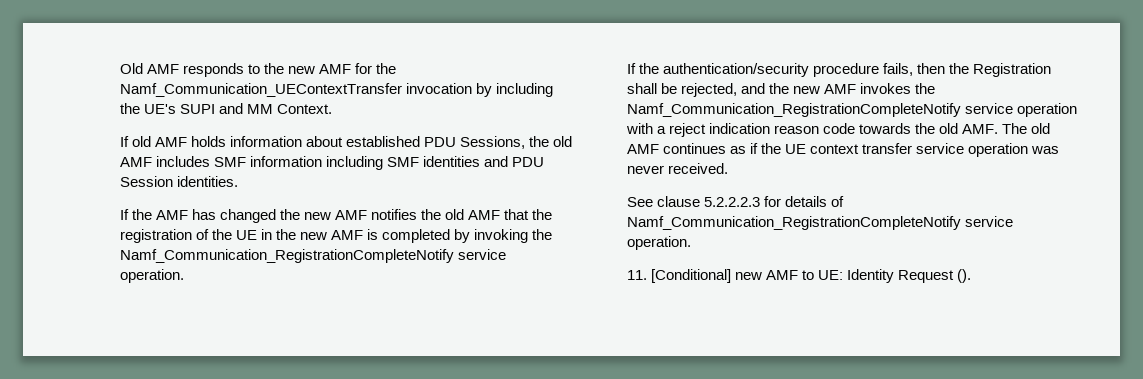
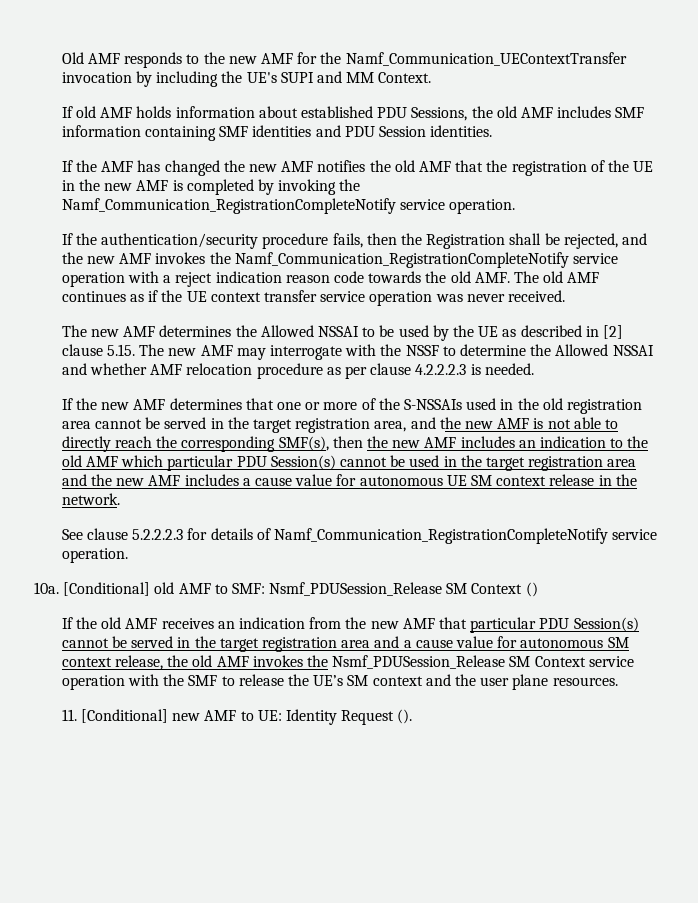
- If old AMF holds information about established PDU Sessions, the old AMF includes SMF information including SMF identities and PDU Session identities.
+ If old AMF holds information about established PDU Sessions, the old AMF includes SMF information containing SMF identities and PDU Session identities.
+ The new AMF determines the Allowed NSSAI to be used by the UE as described in [2] clause 5.15. The new AMF may interrogate with the NSSF to determine the Allowed NSSAI and whether AMF relocation procedure as per clause 4.2.2.2.3 is needed.
+ If the new AMF determines that one or more of the S-NSSAIs used in the old registration area cannot be served in the target registration area, and the new AMF is not able to directly reach the corresponding SMF(s), then the new AMF includes an indication to the old AMF which particular PDU Session(s) cannot be used in the target registration area and the new AMF includes a cause value for autonomous UE SM context release in the network.
+ 10a. [Conditional] old AMF to SMF: Nsmf_PDUSession_Release SM Context ()
+ If the old AMF receives an indication from the new AMF that particular PDU Session(s) cannot be served in the target registration area and a cause value for autonomous SM context release, the old AMF invokes the Nsmf_PDUSession_Release SM Context service operation with the SMF to release the UE’s SM context and the user plane resources.

